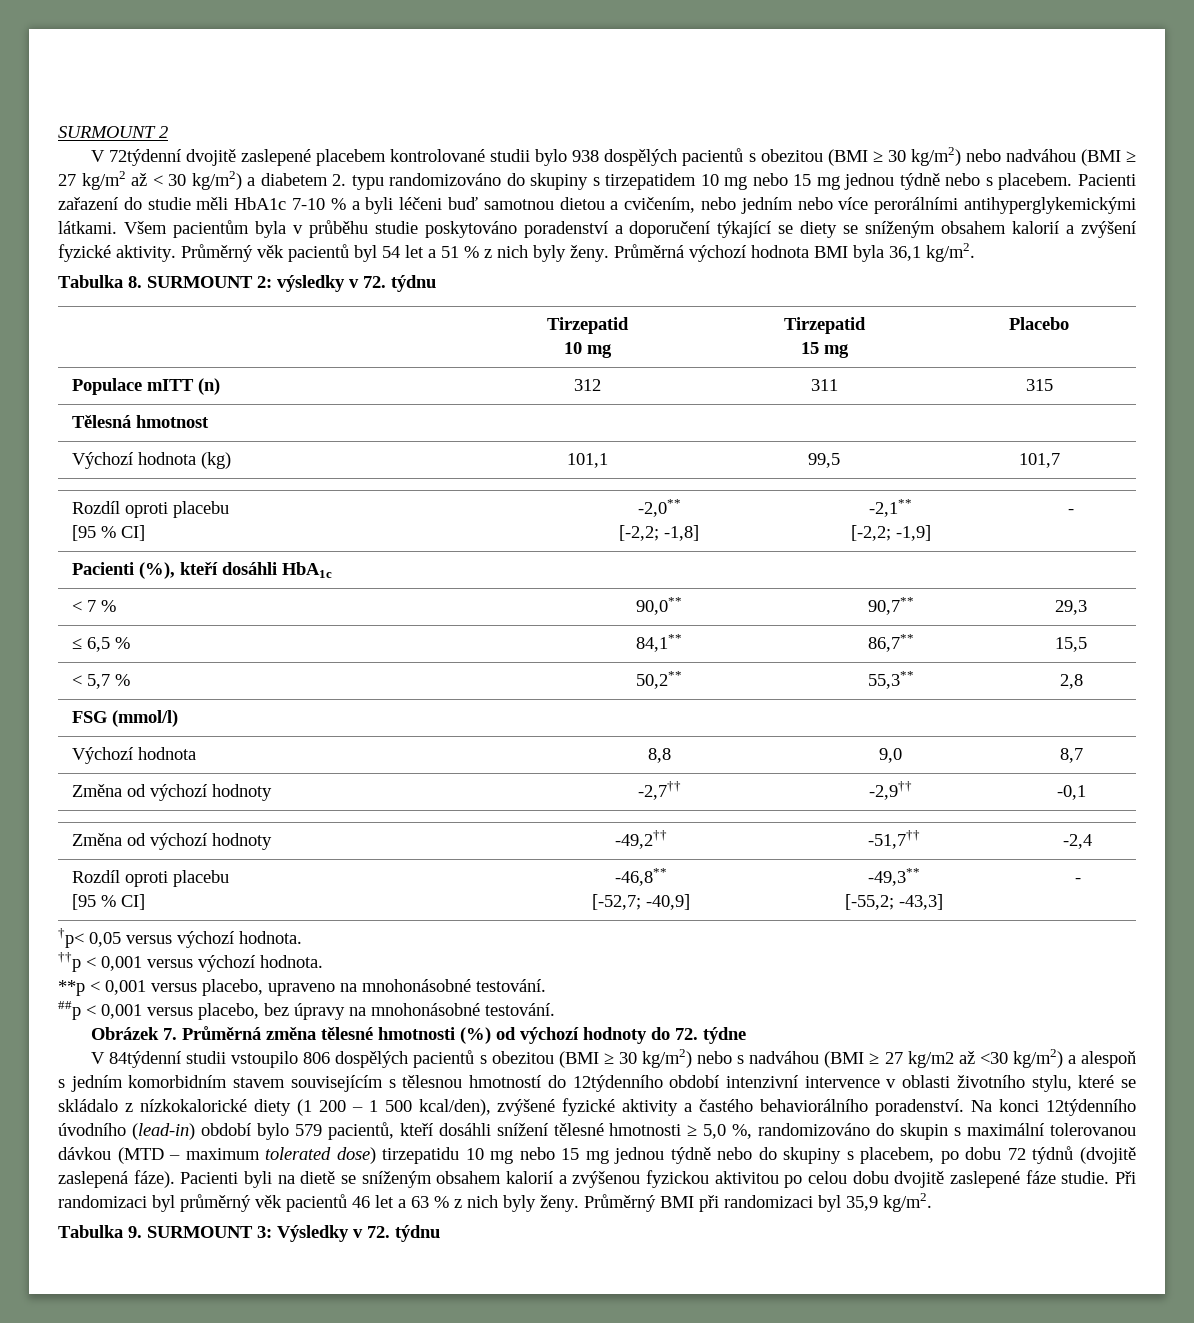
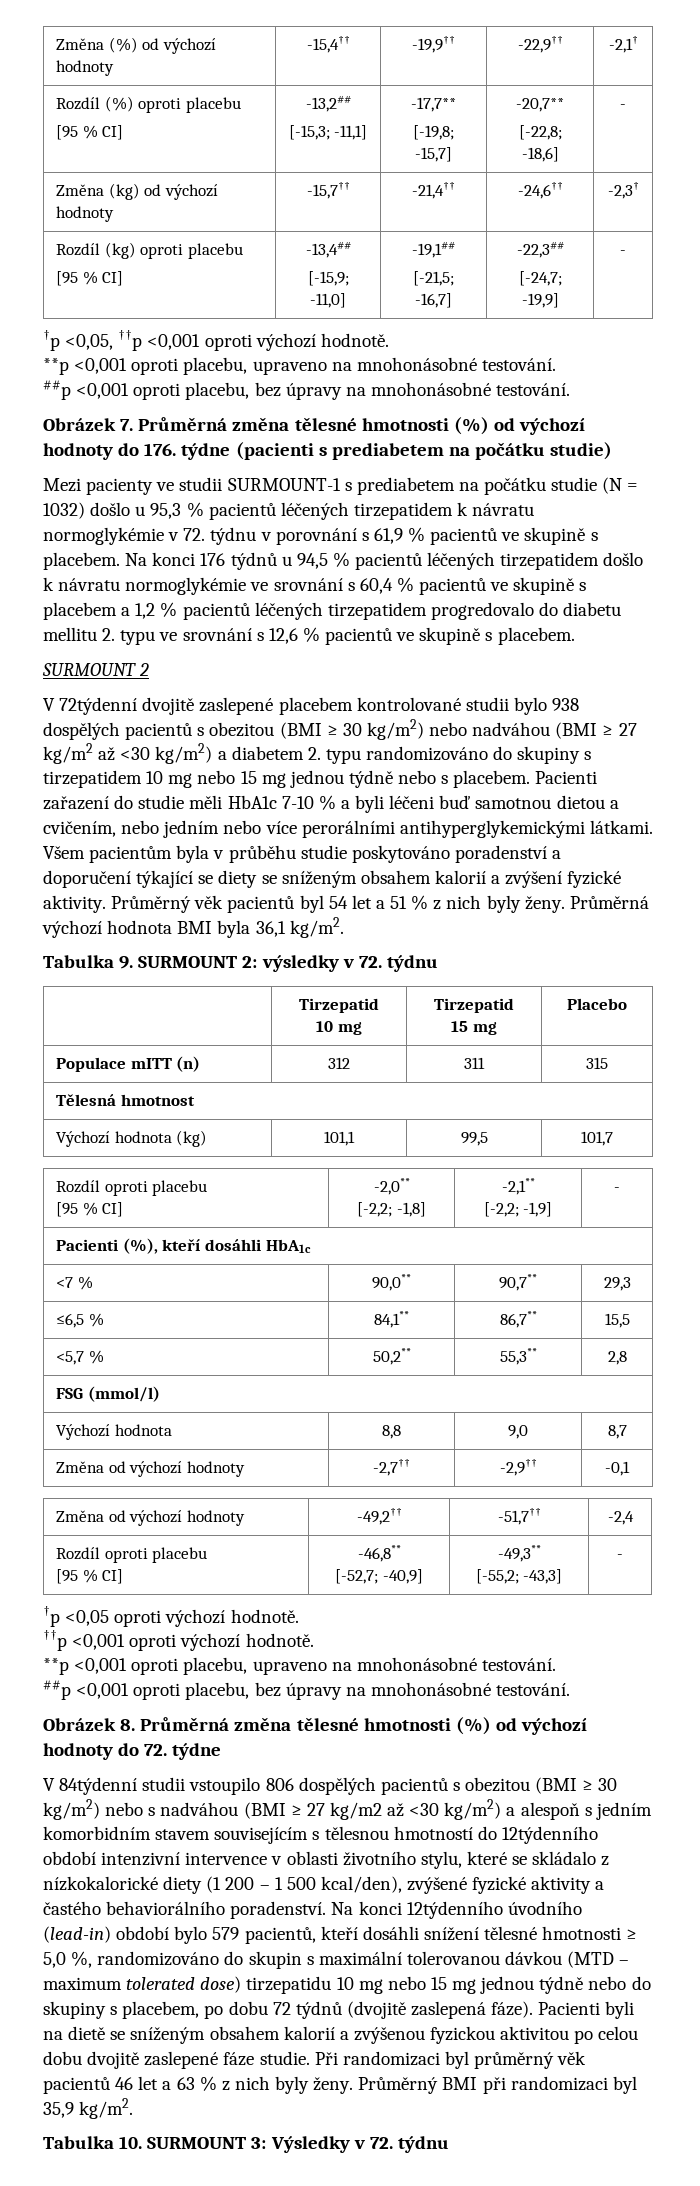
+ Změna (%) od výchozí hodnoty | -15,4†† | -19,9†† | -22,9†† | -2,1†
+ Rozdíl (%) oproti placebu
+ [95 % CI] | -13,2##
+ [-15,3; -11,1] | -17,7**
+ [-19,8; -15,7] | -20,7**
+ [-22,8; -18,6] | -
+ Změna (kg) od výchozí hodnoty | -15,7†† | -21,4†† | -24,6†† | -2,3†
+ Rozdíl (kg) oproti placebu
+ [95 % CI] | -13,4##
+ [-15,9; -11,0] | -19,1##
+ [-21,5; -16,7] | -22,3##
+ [-24,7; -19,9] | -
+ †p <0,05, ††p <0,001 oproti výchozí hodnotě.
+ **p <0,001 oproti placebu, upraveno na mnohonásobné testování.
+ ##p <0,001 oproti placebu, bez úpravy na mnohonásobné testování.
+ Obrázek 7. Průměrná změna tělesné hmotnosti (%) od výchozí hodnoty do 176. týdne (pacienti s prediabetem na počátku studie)
+ Mezi pacienty ve studii SURMOUNT-1 s prediabetem na počátku studie (N = 1032) došlo u 95,3 % pacientů léčených tirzepatidem k návratu normoglykémie v 72. týdnu v porovnání s 61,9 % pacientů ve skupině s placebem. Na konci 176 týdnů u 94,5 % pacientů léčených tirzepatidem došlo k návratu normoglykémie ve srovnání s 60,4 % pacientů ve skupině s placebem a 1,2 % pacientů léčených tirzepatidem progredovalo do diabetu mellitu 2. typu ve srovnání s 12,6 % pacientů ve skupině s placebem.
- V 72týdenní dvojitě zaslepené placebem kontrolované studii bylo 938 dospělých pacientů s obezitou (BMI ≥ 30 kg/m2) nebo nadváhou (BMI ≥ 27 kg/m2 až < 30 kg/m2) a diabetem 2. typu randomizováno do skupiny s tirzepatidem 10 mg nebo 15 mg jednou týdně nebo s placebem.
+ V 72týdenní dvojitě zaslepené placebem kontrolované studii bylo 938 dospělých pacientů s obezitou (BMI ≥ 30 kg/m2) nebo nadváhou (BMI ≥ 27 kg/m2 až <30 kg/m2) a diabetem 2. typu randomizováno do skupiny s tirzepatidem 10 mg nebo 15 mg jednou týdně nebo s placebem.
- Tabulka 8. SURMOUNT 2: výsledky v 72. týdnu
+ Tabulka 9. SURMOUNT 2: výsledky v 72. týdnu
- < 7 % | 90,0** | 90,7** | 29,3
+ <7 % | 90,0** | 90,7** | 29,3
- ≤ 6,5 % | 84,1** | 86,7** | 15,5
+ ≤6,5 % | 84,1** | 86,7** | 15,5
- < 5,7 % | 50,2** | 55,3** | 2,8
+ <5,7 % | 50,2** | 55,3** | 2,8
- †p< 0,05 versus výchozí hodnota.
- ††p < 0,001 versus výchozí hodnota.
- **p < 0,001 versus placebo, upraveno na mnohonásobné testování.
- ##p < 0,001 versus placebo, bez úpravy na mnohonásobné testování.
- Obrázek 7. Průměrná změna tělesné hmotnosti (%) od výchozí hodnoty do 72. týdne
+ †p <0,05 oproti výchozí hodnotě.
+ ††p <0,001 oproti výchozí hodnotě.
+ **p <0,001 oproti placebu, upraveno na mnohonásobné testování.
+ ##p <0,001 oproti placebu, bez úpravy na mnohonásobné testování.
+ Obrázek 8. Průměrná změna tělesné hmotnosti (%) od výchozí hodnoty do 72. týdne
- Tabulka 9. SURMOUNT 3: Výsledky v 72. týdnu
+ Tabulka 10. SURMOUNT 3: Výsledky v 72. týdnu

